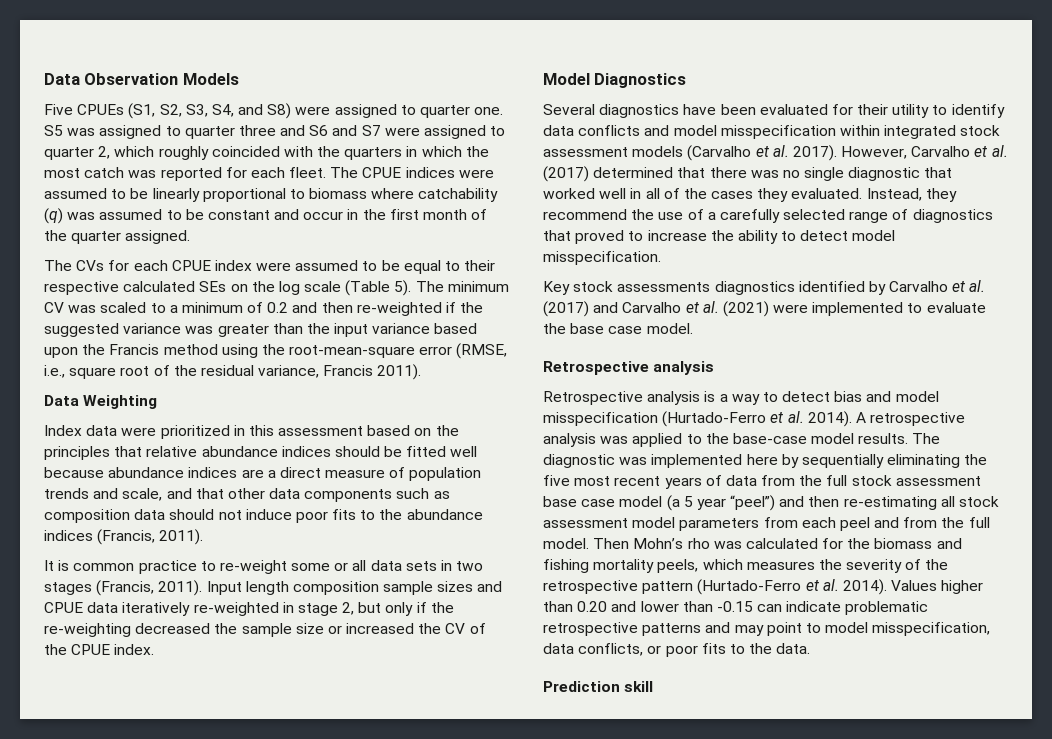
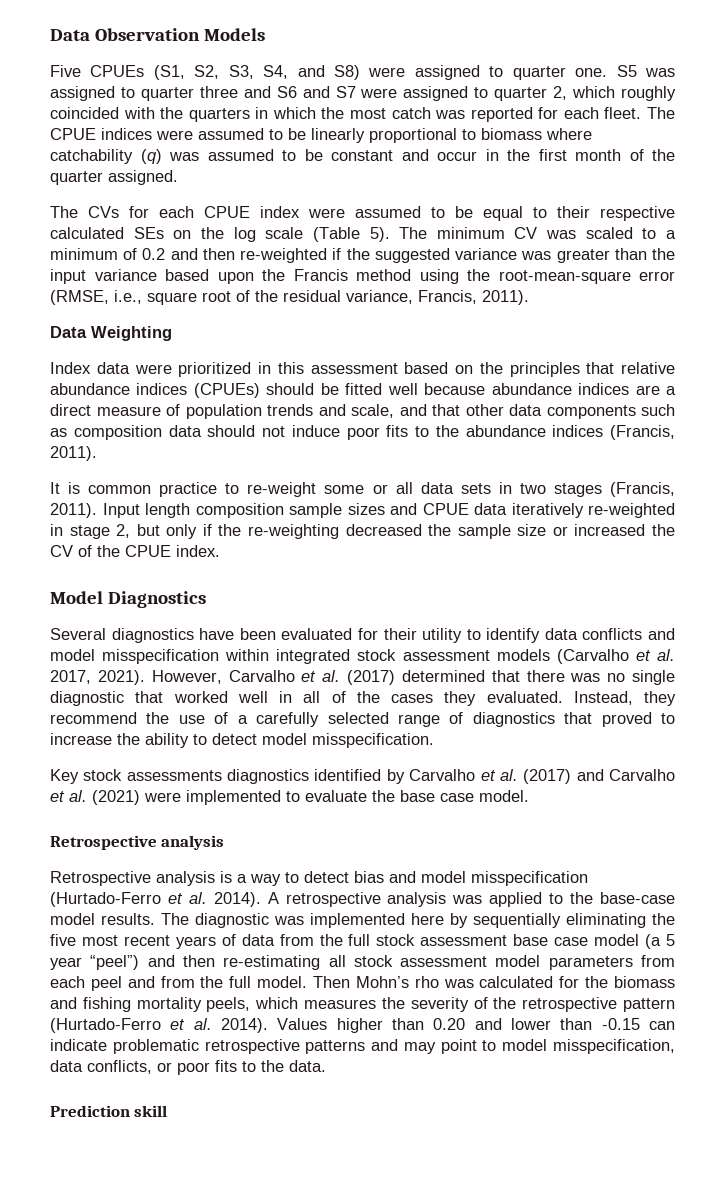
- The minimum CV was scaled to a minimum of 0.2 and then re-weighted if the suggested variance was greater than the input variance based upon the Francis method using the root-mean-square error (RMSE, i.e., square root of the residual variance, Francis 2011).
+ The minimum CV was scaled to a minimum of 0.2 and then re-weighted if the suggested variance was greater than the input variance based upon the Francis method using the root-mean-square error (RMSE, i.e., square root of the residual variance, Francis, 2011).
- Index data were prioritized in this assessment based on the principles that relative abundance indices should be fitted well because abundance indices are a direct measure of population trends and scale, and that other data components such as composition data should not induce poor fits to the abundance indices (Francis, 2011).
+ Index data were prioritized in this assessment based on the principles that relative abundance indices (CPUEs) should be fitted well because abundance indices are a direct measure of population trends and scale, and that other data components such as composition data should not induce poor fits to the abundance indices (Francis, 2011).
- Several diagnostics have been evaluated for their utility to identify data conflicts and model misspecification within integrated stock assessment models (Carvalho et al. 2017).
+ Several diagnostics have been evaluated for their utility to identify data conflicts and model misspecification within integrated stock assessment models (Carvalho et al. 2017, 2021).

